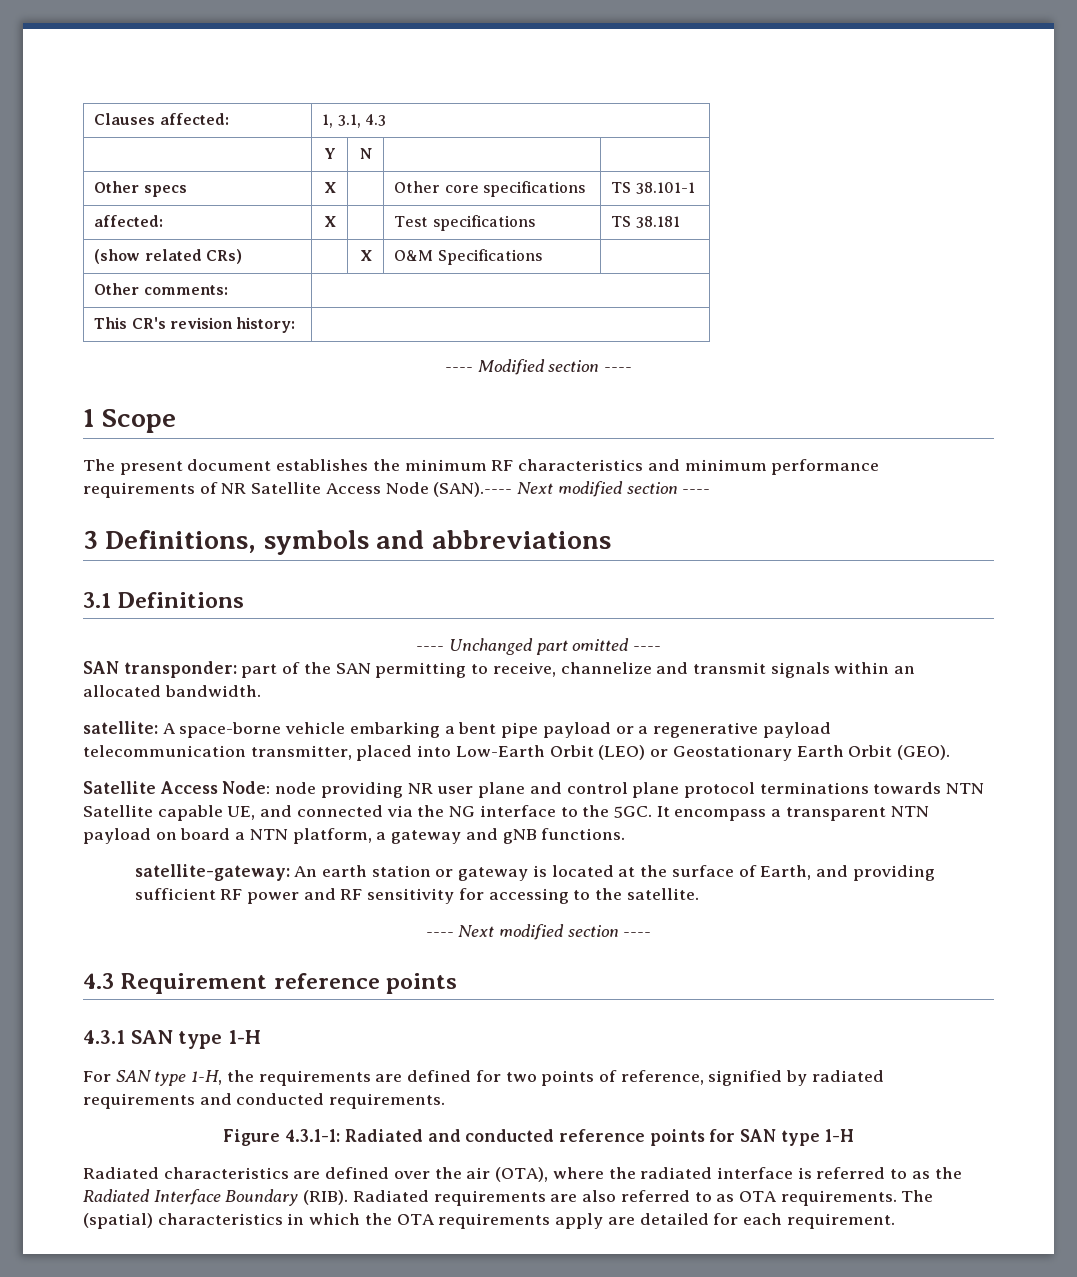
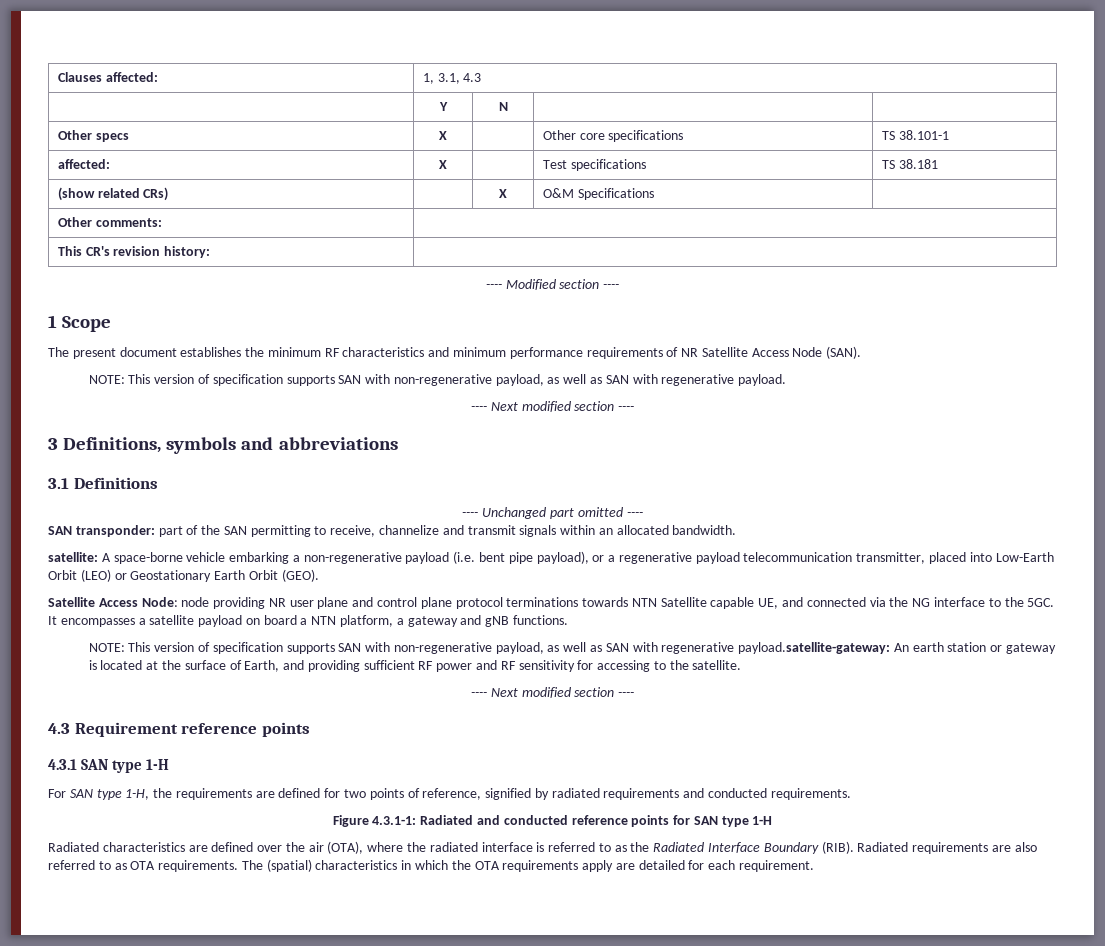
- The present document establishes the minimum RF characteristics and minimum performance requirements of NR Satellite Access Node (SAN).---- Next modified section ----
+ The present document establishes the minimum RF characteristics and minimum performance requirements of NR Satellite Access Node (SAN).
+ NOTE: This version of specification supports SAN with non-regenerative payload, as well as SAN with regenerative payload.
+ ---- Next modified section ----
- satellite: A space-borne vehicle embarking a bent pipe payload or a regenerative payload telecommunication transmitter, placed into Low-Earth Orbit (LEO) or Geostationary Earth Orbit (GEO).
+ satellite: A space-borne vehicle embarking a non-regenerative payload (i.e. bent pipe payload), or a regenerative payload telecommunication transmitter, placed into Low-Earth Orbit (LEO) or Geostationary Earth Orbit (GEO).
- It encompass a transparent NTN payload on board a NTN platform, a gateway and gNB functions.
+ It encompasses a satellite payload on board a NTN platform, a gateway and gNB functions.
- satellite-gateway: An earth station or gateway is located at the surface of Earth, and providing sufficient RF power and RF sensitivity for accessing to the satellite.
+ NOTE: This version of specification supports SAN with non-regenerative payload, as well as SAN with regenerative payload.satellite-gateway: An earth station or gateway is located at the surface of Earth, and providing sufficient RF power and RF sensitivity for accessing to the satellite.

